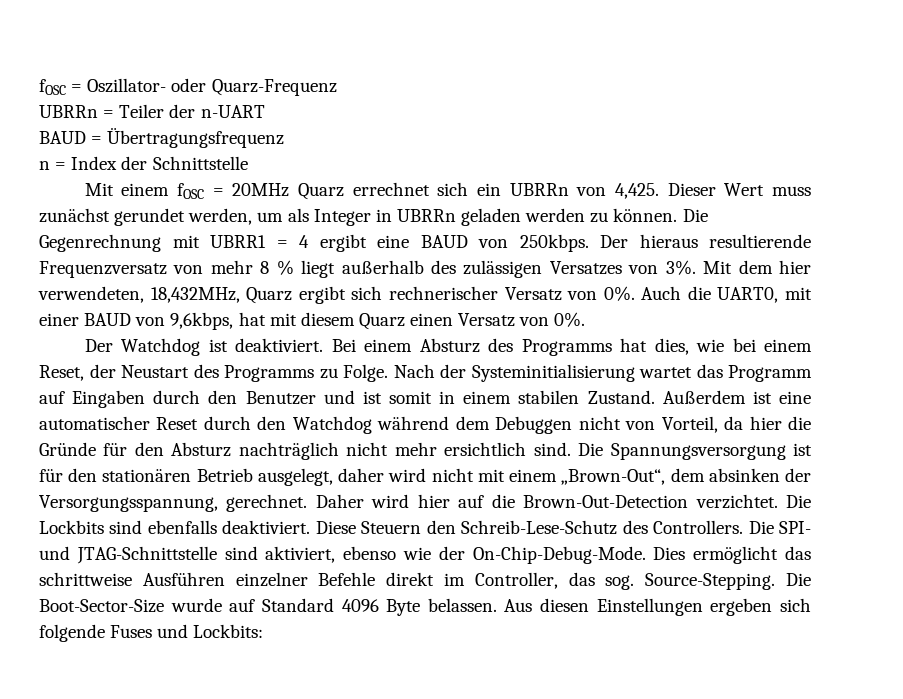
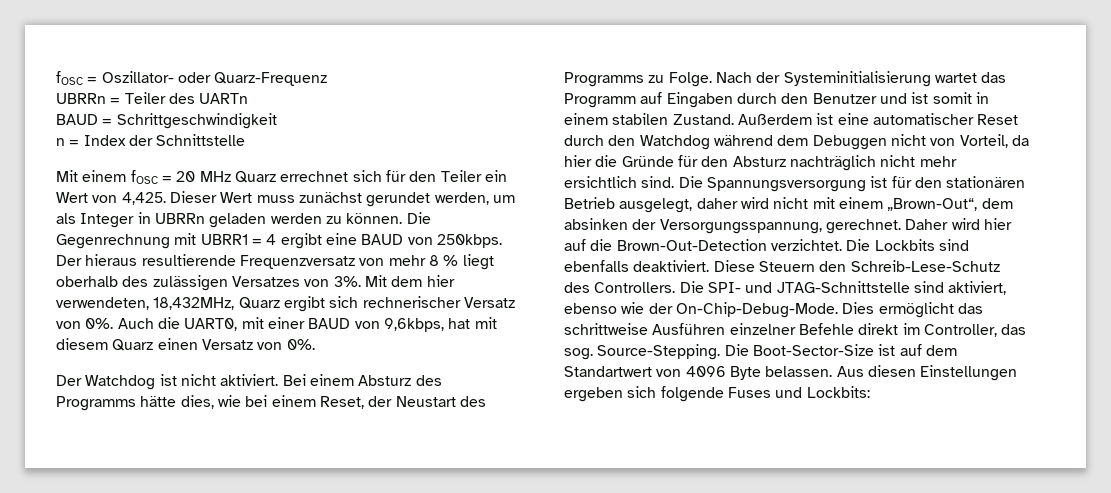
- UBRRn = Teiler der n-UART
+ UBRRn = Teiler des UARTn
- BAUD = Übertragungsfrequenz
+ BAUD = Schrittgeschwindigkeit
- Mit einem fOSC = 20MHz Quarz errechnet sich ein UBRRn von 4,425.
+ Mit einem fOSC = 20 MHz Quarz errechnet sich für den Teiler ein Wert von 4,425.
- Der hieraus resultierende Frequenzversatz von mehr 8 % liegt außerhalb des zulässigen Versatzes von 3%.
+ Der hieraus resultierende Frequenzversatz von mehr 8 % liegt oberhalb des zulässigen Versatzes von 3%.
- Der Watchdog ist deaktiviert.
+ Der Watchdog ist nicht aktiviert.
- Bei einem Absturz des Programms hat dies, wie bei einem Reset, der Neustart des Programms zu Folge.
+ Bei einem Absturz des Programms hätte dies, wie bei einem Reset, der Neustart des Programms zu Folge.
- Die Boot-Sector-Size wurde auf Standard 4096 Byte belassen.
+ Die Boot-Sector-Size ist auf dem Standartwert von 4096 Byte belassen.

